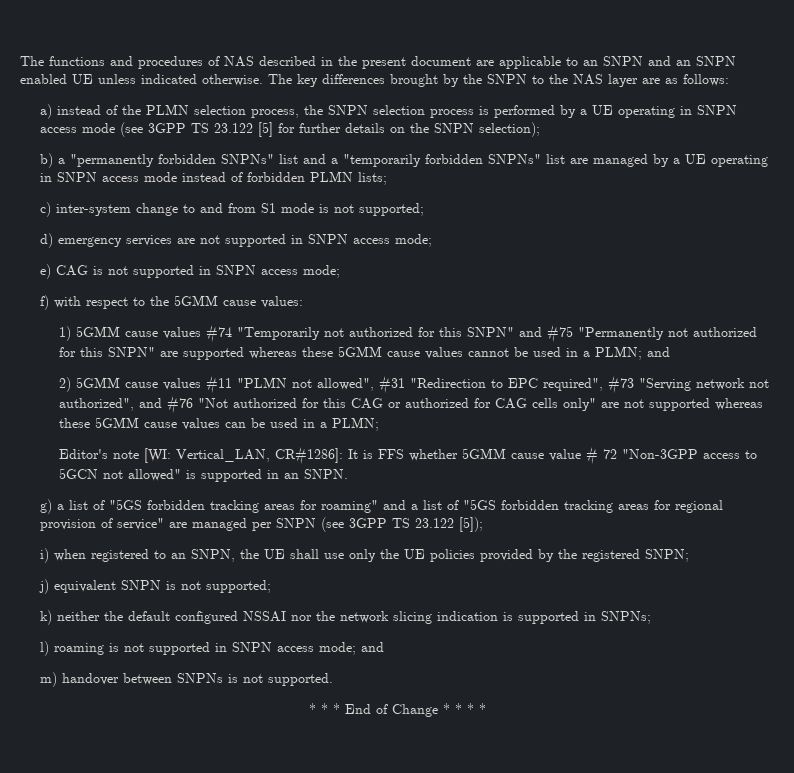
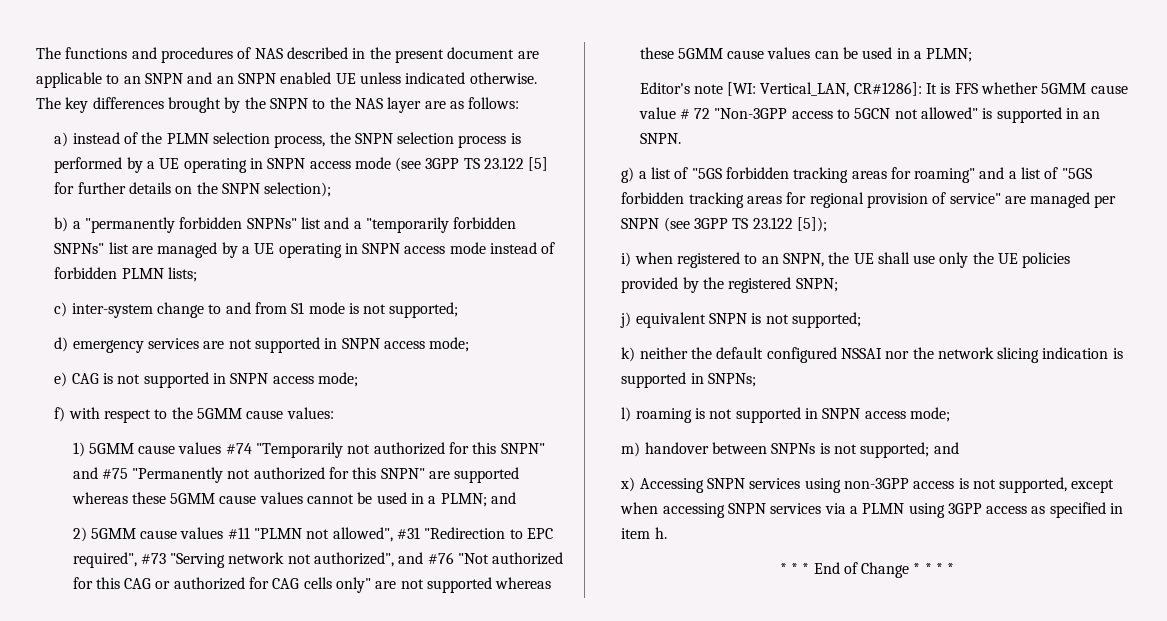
- l) roaming is not supported in SNPN access mode; and
+ l) roaming is not supported in SNPN access mode;
- m) handover between SNPNs is not supported.
+ m) handover between SNPNs is not supported; and
+ x) Accessing SNPN services using non-3GPP access is not supported, except when accessing SNPN services via a PLMN using 3GPP access as specified in item h.

